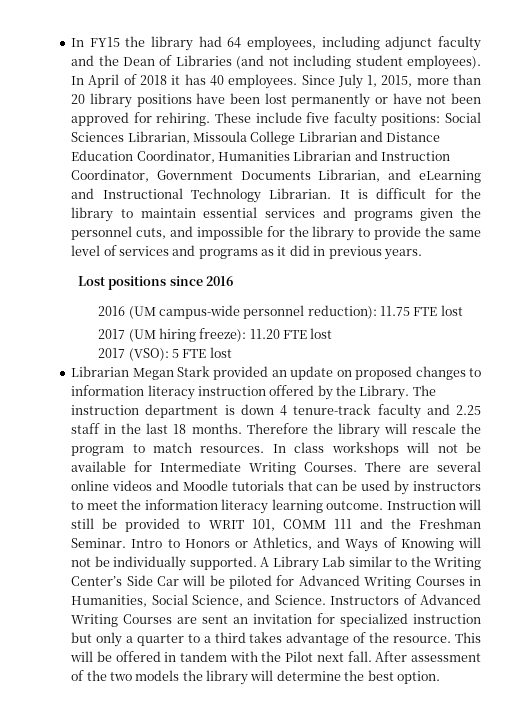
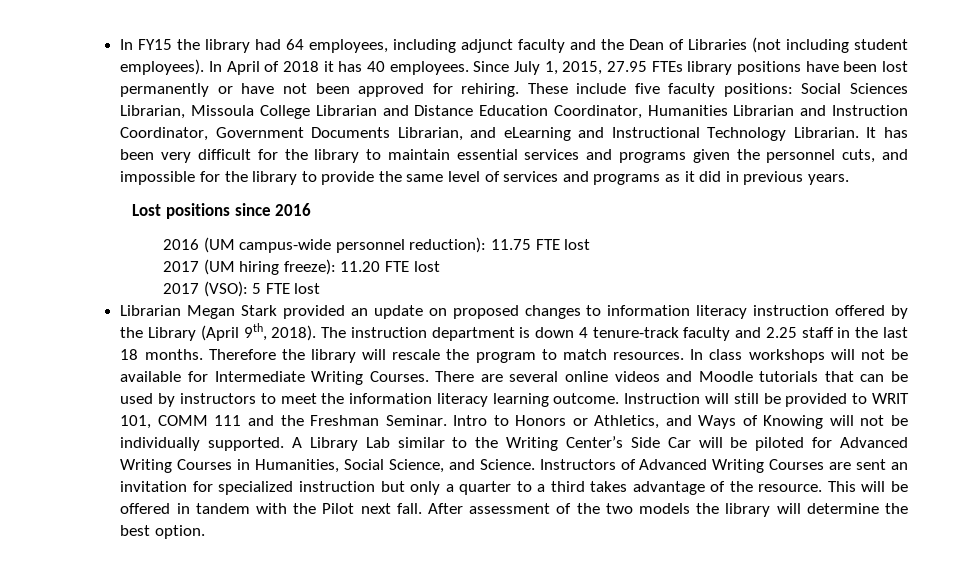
- In FY15 the library had 64 employees, including adjunct faculty and the Dean of Libraries (and not including student employees).
+ In FY15 the library had 64 employees, including adjunct faculty and the Dean of Libraries (not including student employees).
- Since July 1, 2015, more than 20 library positions have been lost permanently or have not been approved for rehiring.
+ Since July 1, 2015, 27.95 FTEs library positions have been lost permanently or have not been approved for rehiring.
- It is difficult for the library to maintain essential services and programs given the personnel cuts, and impossible for the library to provide the same level of services and programs as it did in previous years.
+ It has been very difficult for the library to maintain essential services and programs given the personnel cuts, and impossible for the library to provide the same level of services and programs as it did in previous years.
- Librarian Megan Stark provided an update on proposed changes to information literacy instruction offered by the Library.
+ Librarian Megan Stark provided an update on proposed changes to information literacy instruction offered by the Library (April 9th, 2018).

